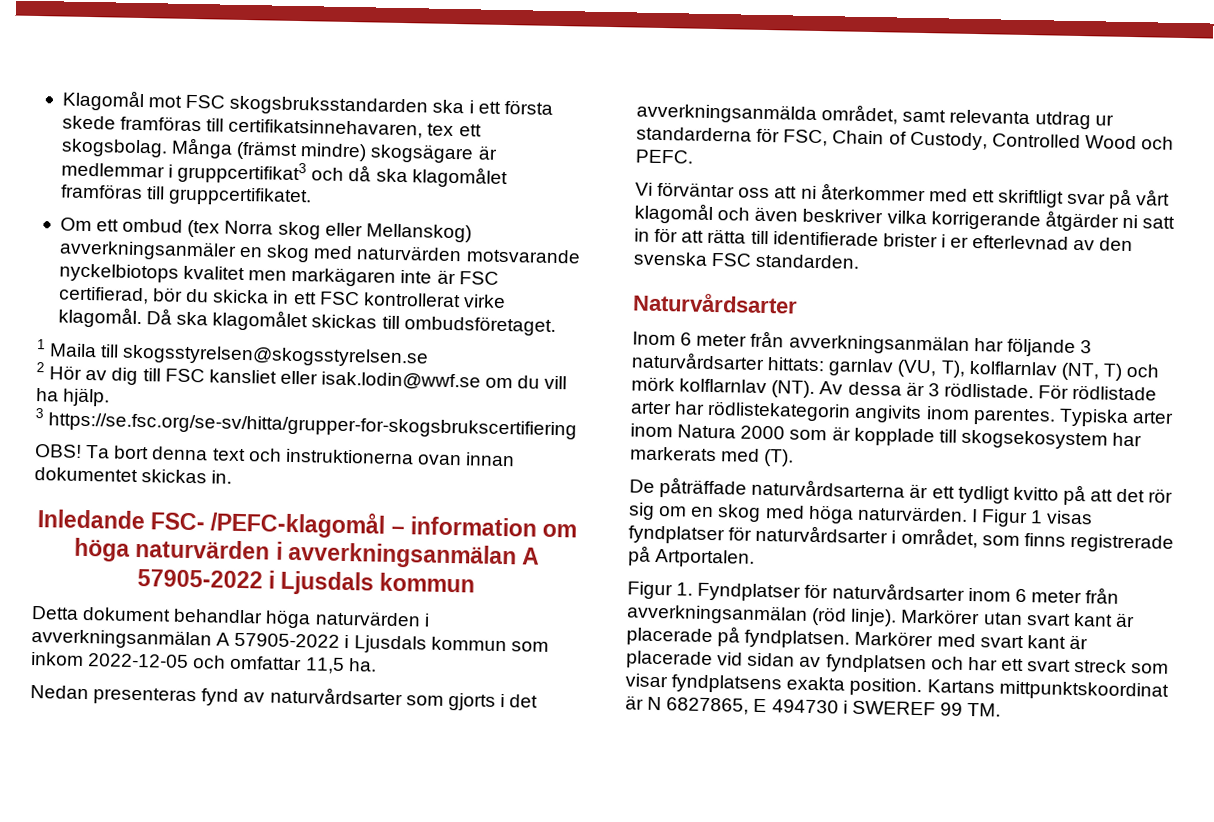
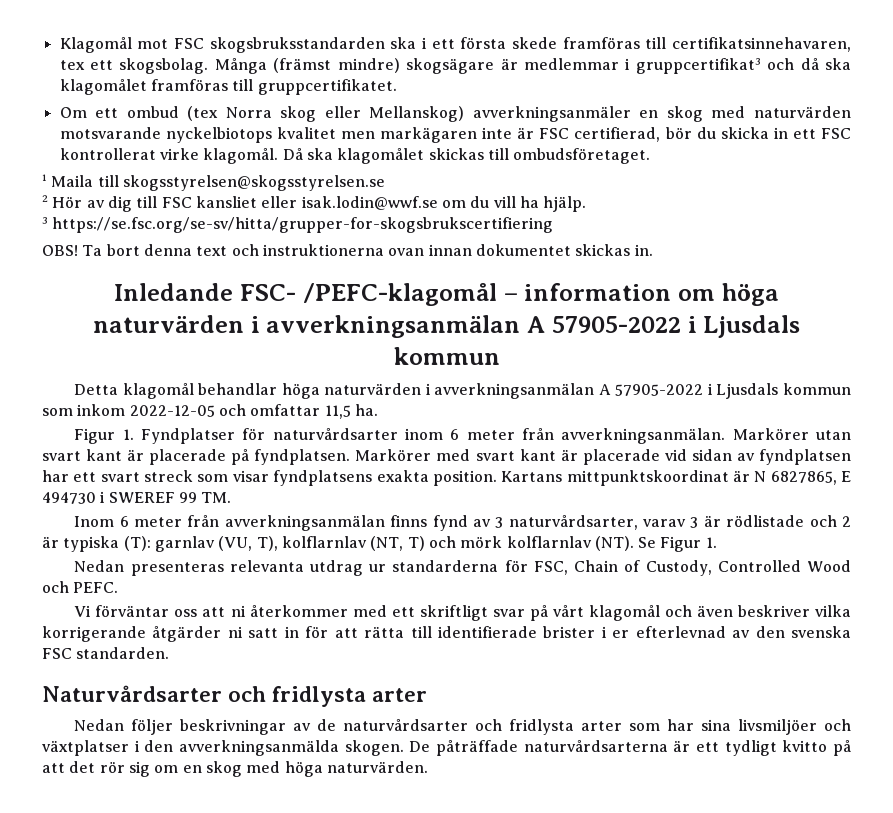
- Detta dokument behandlar höga naturvärden i avverkningsanmälan A 57905-2022 i Ljusdals kommun som inkom 2022-12-05 och omfattar 11,5 ha.
+ Detta klagomål behandlar höga naturvärden i avverkningsanmälan A 57905-2022 i Ljusdals kommun som inkom 2022-12-05 och omfattar 11,5 ha.
- Nedan presenteras fynd av naturvårdsarter som gjorts i det avverkningsanmälda området, samt relevanta utdrag ur standarderna för FSC, Chain of Custody, Controlled Wood och PEFC.
+ Figur 1. Fyndplatser för naturvårdsarter inom 6 meter från avverkningsanmälan. Markörer utan svart kant är placerade på fyndplatsen. Markörer med svart kant är placerade vid sidan av fyndplatsen har ett svart streck som visar fyndplatsens exakta position. Kartans mittpunktskoordinat är N 6827865, E 494730 i SWEREF 99 TM.
+ Inom 6 meter från avverkningsanmälan finns fynd av 3 naturvårdsarter, varav 3 är rödlistade och 2 är typiska (T): garnlav (VU, T), kolflarnlav (NT, T) och mörk kolflarnlav (NT). Se Figur 1.
+ Nedan presenteras relevanta utdrag ur standarderna för FSC, Chain of Custody, Controlled Wood och PEFC.
- Naturvårdsarter
- Inom 6 meter från avverkningsanmälan har följande 3 naturvårdsarter hittats: garnlav (VU, T), kolflarnlav (NT, T) och mörk kolflarnlav (NT). Av dessa är 3 rödlistade. För rödlistade arter har rödlistekategorin angivits inom parentes. Typiska arter inom Natura 2000 som är kopplade till skogsekosystem har markerats med (T).
- De påträffade naturvårdsarterna är ett tydligt kvitto på att det rör sig om en skog med höga naturvärden. I Figur 1 visas fyndplatser för naturvårdsarter i området, som finns registrerade på Artportalen.
- Figur 1. Fyndplatser för naturvårdsarter inom 6 meter från avverkningsanmälan (röd linje). Markörer utan svart kant är placerade på fyndplatsen. Markörer med svart kant är placerade vid sidan av fyndplatsen och har ett svart streck som visar fyndplatsens exakta position. Kartans mittpunktskoordinat är N 6827865, E 494730 i SWEREF 99 TM.
+ Naturvårdsarter och fridlysta arter
+ Nedan följer beskrivningar av de naturvårdsarter och fridlysta arter som har sina livsmiljöer och växtplatser i den avverkningsanmälda skogen. De påträffade naturvårdsarterna är ett tydligt kvitto på att det rör sig om en skog med höga naturvärden.

